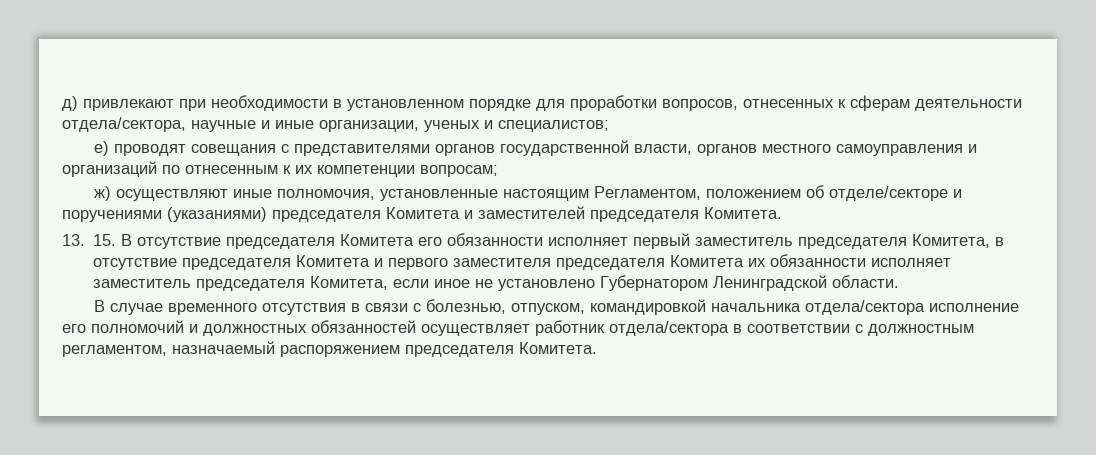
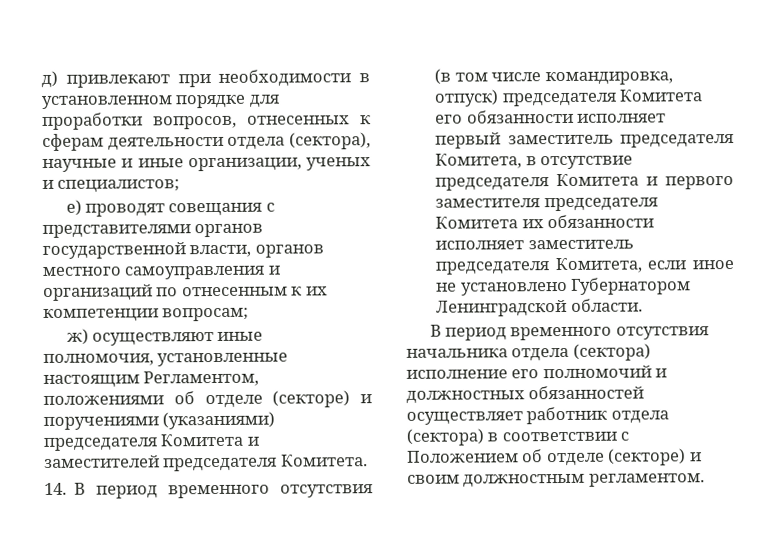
- д) привлекают при необходимости в установленном порядке для проработки вопросов, отнесенных к сферам деятельности отдела/сектора, научные и иные организации, ученых и специалистов;
+ д) привлекают при необходимости в установленном порядке для проработки вопросов, отнесенных к сферам деятельности отдела (сектора), научные и иные организации, ученых и специалистов;
- ж) осуществляют иные полномочия, установленные настоящим Регламентом, положением об отделе/секторе и поручениями (указаниями) председателя Комитета и заместителей председателя Комитета.
+ ж) осуществляют иные полномочия, установленные настоящим Регламентом, положениями об отделе (секторе) и поручениями (указаниями) председателя Комитета и заместителей председателя Комитета.
- 13. 15. В отсутствие председателя Комитета его обязанности исполняет первый заместитель председателя Комитета, в отсутствие председателя Комитета и первого заместителя председателя Комитета их обязанности исполняет заместитель председателя Комитета, если иное не установлено Губернатором Ленинградской области.
+ 14. В период временного отсутствия (в том числе командировка, отпуск) председателя Комитета его обязанности исполняет первый заместитель председателя Комитета, в отсутствие председателя Комитета и первого заместителя председателя Комитета их обязанности исполняет заместитель председателя Комитета, если иное не установлено Губернатором Ленинградской области.
- В случае временного отсутствия в связи с болезнью, отпуском, командировкой начальника отдела/сектора исполнение его полномочий и должностных обязанностей осуществляет работник отдела/сектора в соответствии с должностным регламентом, назначаемый распоряжением председателя Комитета.
+ В период временного отсутствия начальника отдела (сектора) исполнение его полномочий и должностных обязанностей осуществляет работник отдела (сектора) в соответствии с Положением об отделе (секторе) и своим должностным регламентом.

